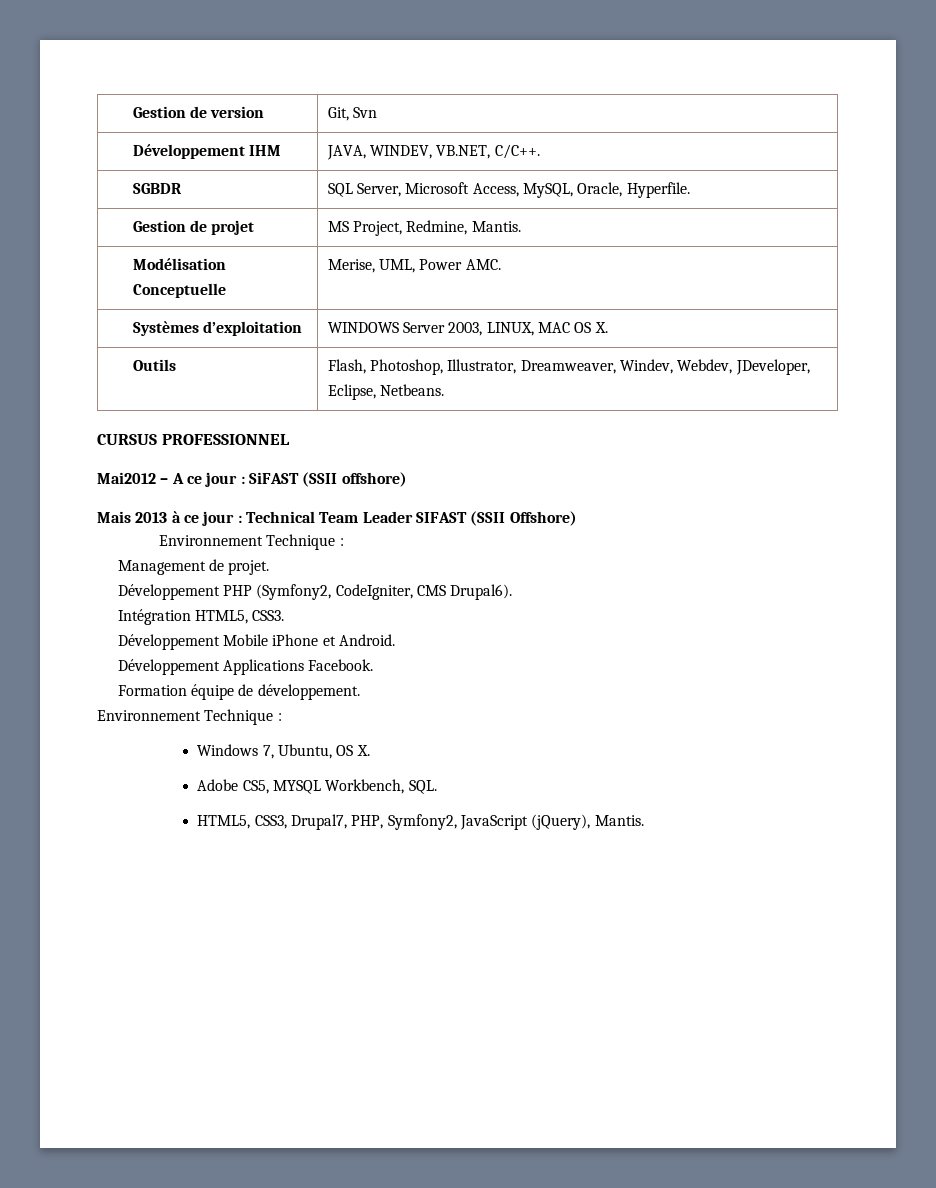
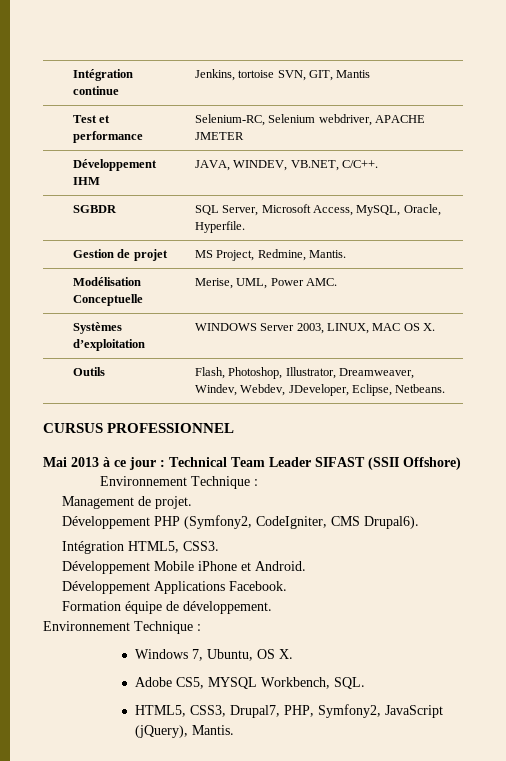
- Gestion de version | Git, Svn
+ Intégration continue | Jenkins, tortoise SVN, GIT, Mantis
+ Test et performance | Selenium-RC, Selenium webdriver, APACHE JMETER
- Mai2012 – A ce jour : SiFAST (SSII offshore)
- Mais 2013 à ce jour : Technical Team Leader SIFAST (SSII Offshore)
+ Mai 2013 à ce jour : Technical Team Leader SIFAST (SSII Offshore)

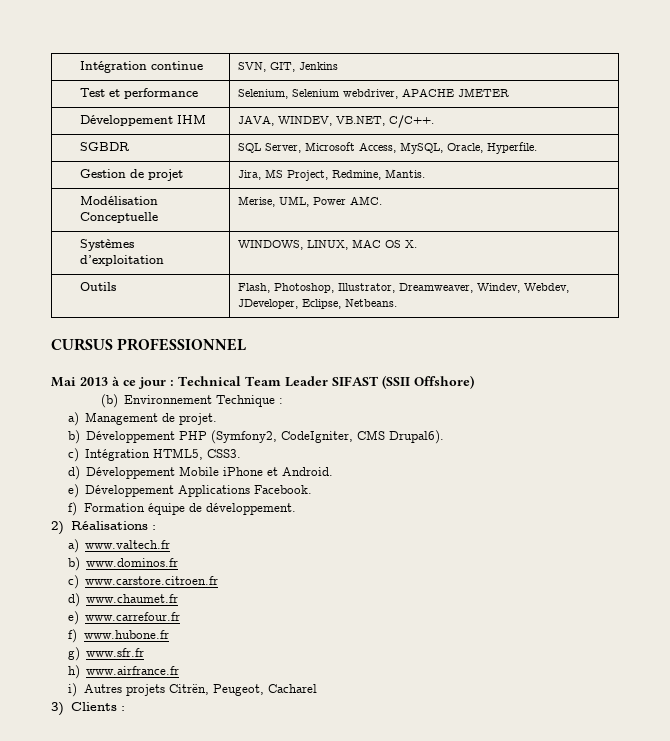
- Intégration continue | Jenkins, tortoise SVN, GIT, Mantis
+ Intégration continue | SVN, GIT, Jenkins
- Test et performance | Selenium-RC, Selenium webdriver, APACHE JMETER
+ Test et performance | Selenium, Selenium webdriver, APACHE JMETER
- Gestion de projet | MS Project, Redmine, Mantis.
+ Gestion de projet | Jira, MS Project, Redmine, Mantis.
- Systèmes d’exploitation | WINDOWS Server 2003, LINUX, MAC OS X.
+ Systèmes d’exploitation | WINDOWS, LINUX, MAC OS X.
  Mai 2013 à ce jour : Technical Team Leader SIFAST (SSII Offshore)
- Environnement Technique :
- Management de projet.
+ (b) Environnement Technique :
+ a) Management de projet.
- Développement PHP (Symfony2, CodeIgniter, CMS Drupal6).
+ b) Développement PHP (Symfony2, CodeIgniter, CMS Drupal6).
- Intégration HTML5, CSS3.
+ c) Intégration HTML5, CSS3.
- Développement Mobile iPhone et Android.
+ d) Développement Mobile iPhone et Android.
- Développement Applications Facebook.
+ e) Développement Applications Facebook.
- Formation équipe de développement.
- Environnement Technique :
- Windows 7, Ubuntu, OS X.
- Adobe CS5, MYSQL Workbench, SQL.
- HTML5, CSS3, Drupal7, PHP, Symfony2, JavaScript (jQuery), Mantis.
+ f) Formation équipe de développement.
+ 2) Réalisations :
+ a) www.valtech.fr
+ b) www.dominos.fr
+ c) www.carstore.citroen.fr
+ d) www.chaumet.fr
+ e) www.carrefour.fr
+ f) www.hubone.fr
+ g) www.sfr.fr
+ h) www.airfrance.fr
+ i) Autres projets Citrën, Peugeot, Cacharel
+ 3) Clients :

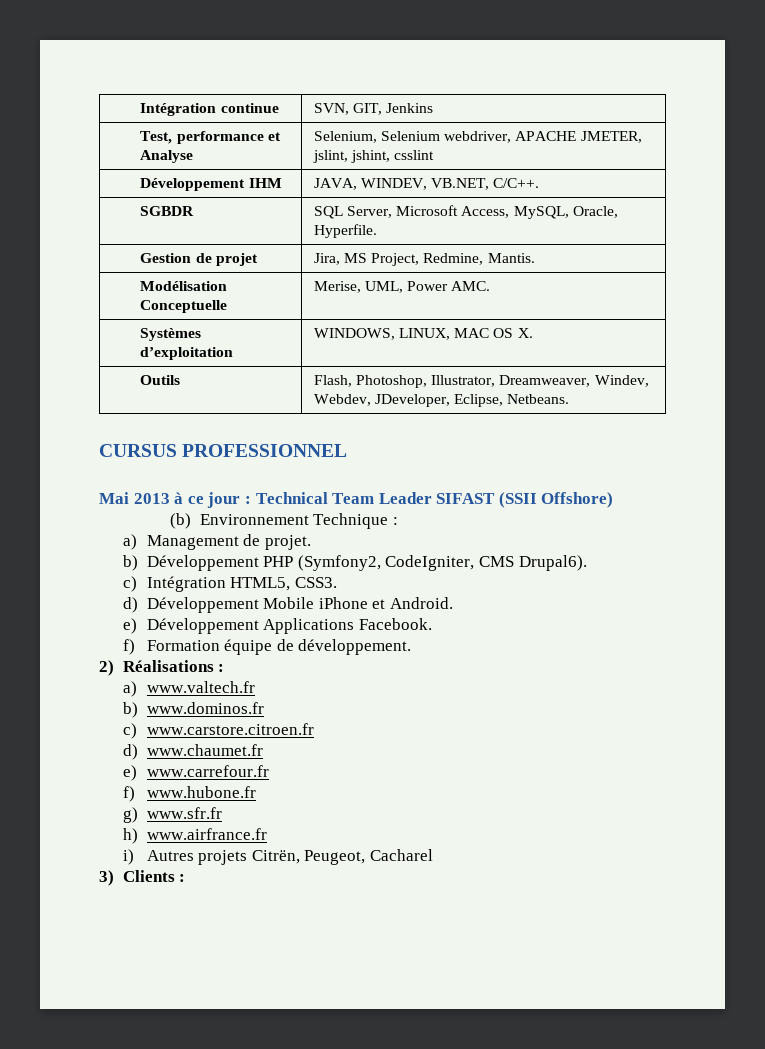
- Test et performance | Selenium, Selenium webdriver, APACHE JMETER
+ Test, performance et Analyse | Selenium, Selenium webdriver, APACHE JMETER, jslint, jshint, csslint

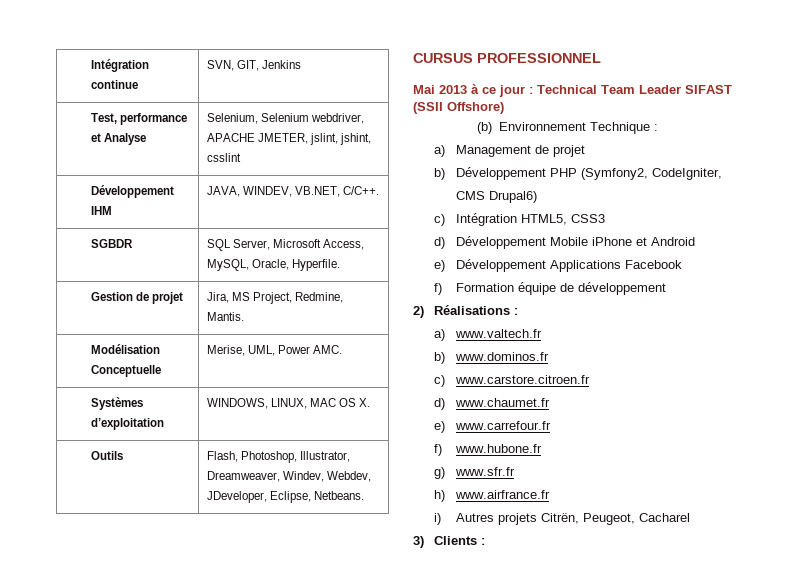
- a) Management de projet.
+ a) Management de projet
- b) Développement PHP (Symfony2, CodeIgniter, CMS Drupal6).
+ b) Développement PHP (Symfony2, CodeIgniter, CMS Drupal6)
- c) Intégration HTML5, CSS3.
+ c) Intégration HTML5, CSS3
- d) Développement Mobile iPhone et Android.
+ d) Développement Mobile iPhone et Android
- e) Développement Applications Facebook.
+ e) Développement Applications Facebook
- f) Formation équipe de développement.
+ f) Formation équipe de développement

